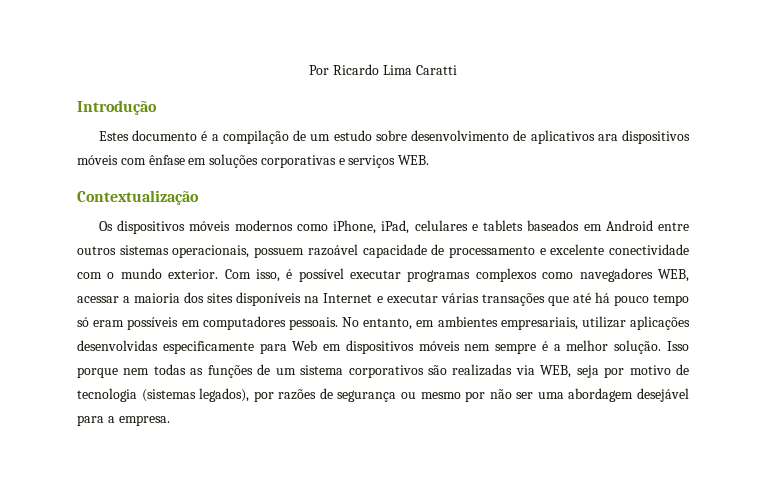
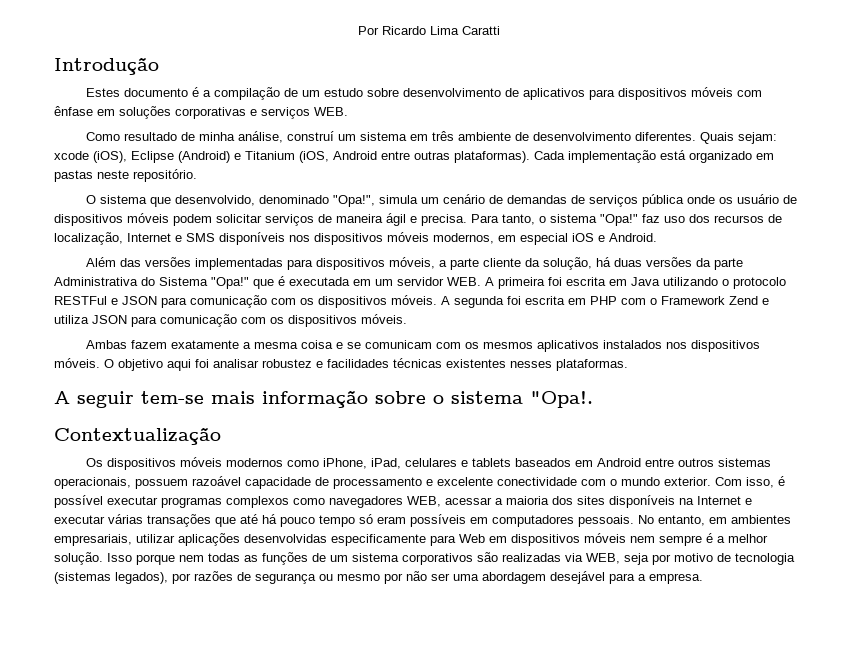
- Estes documento é a compilação de um estudo sobre desenvolvimento de aplicativos ara dispositivos móveis com ênfase em soluções corporativas e serviços WEB.
+ Estes documento é a compilação de um estudo sobre desenvolvimento de aplicativos para dispositivos móveis com ênfase em soluções corporativas e serviços WEB.
+ Como resultado de minha análise, construí um sistema em três ambiente de desenvolvimento diferentes. Quais sejam: xcode (iOS), Eclipse (Android) e Titanium (iOS, Android entre outras plataformas). Cada implementação está organizado em pastas neste repositório.
+ O sistema que desenvolvido, denominado "Opa!", simula um cenário de demandas de serviços pública onde os usuário de dispositivos móveis podem solicitar serviços de maneira ágil e precisa. Para tanto, o sistema "Opa!" faz uso dos recursos de localização, Internet e SMS disponíveis nos dispositivos móveis modernos, em especial iOS e Android.
+ Além das versões implementadas para dispositivos móveis, a parte cliente da solução, há duas versões da parte Administrativa do Sistema "Opa!" que é executada em um servidor WEB. A primeira foi escrita em Java utilizando o protocolo RESTFul e JSON para comunicação com os dispositivos móveis. A segunda foi escrita em PHP com o Framework Zend e utiliza JSON para comunicação com os dispositivos móveis.
+ Ambas fazem exatamente a mesma coisa e se comunicam com os mesmos aplicativos instalados nos dispositivos móveis. O objetivo aqui foi analisar robustez e facilidades técnicas existentes nesses plataformas.
+ A seguir tem-se mais informação sobre o sistema "Opa!.

